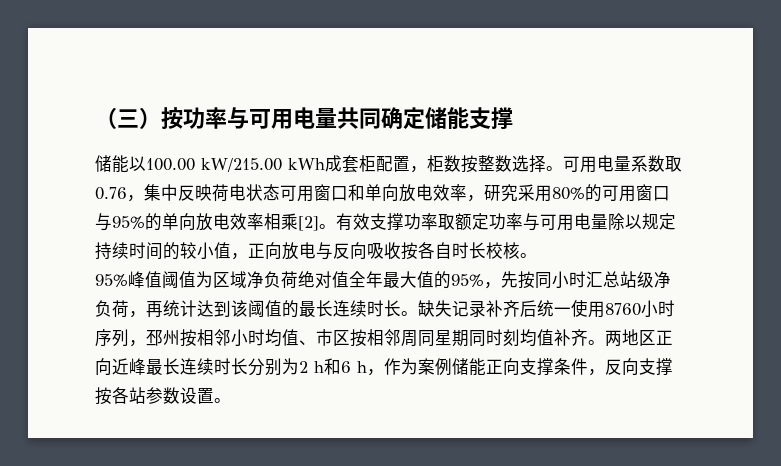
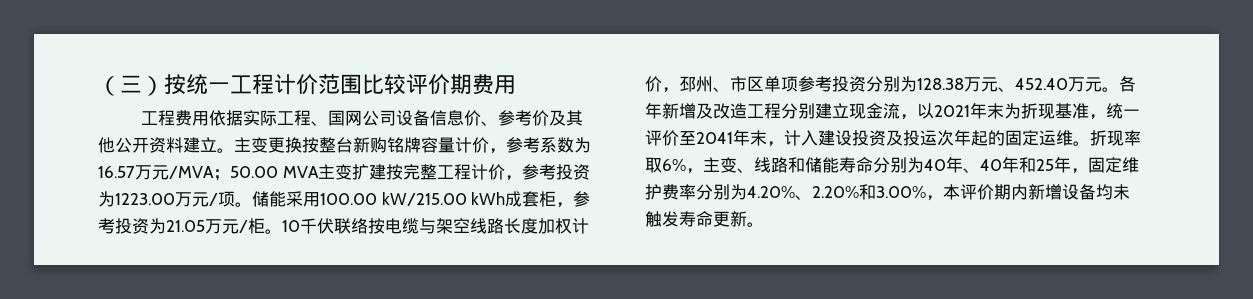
- （三）按功率与可用电量共同确定储能支撑
- 储能以100.00 kW/215.00 kWh成套柜配置，柜数按整数选择。可用电量系数取0.76，集中反映荷电状态可用窗口和单向放电效率，研究采用80%的可用窗口与95%的单向放电效率相乘[2]。有效支撑功率取额定功率与可用电量除以规定持续时间的较小值，正向放电与反向吸收按各自时长校核。
- 95%峰值阈值为区域净负荷绝对值全年最大值的95%，先按同小时汇总站级净负荷，再统计达到该阈值的最长连续时长。缺失记录补齐后统一使用8760小时序列，邳州按相邻小时均值、市区按相邻周同星期同时刻均值补齐。两地区正向近峰最长连续时长分别为2 h和6 h，作为案例储能正向支撑条件，反向支撑按各站参数设置。
+ （三）按统一工程计价范围比较评价期费用
+ 工程费用依据实际工程、国网公司设备信息价、参考价及其他公开资料建立。主变更换按整台新购铭牌容量计价，参考系数为16.57万元/MVA；50.00 MVA主变扩建按完整工程计价，参考投资为1223.00万元/项。储能采用100.00 kW/215.00 kWh成套柜，参考投资为21.05万元/柜。10千伏联络按电缆与架空线路长度加权计价，邳州、市区单项参考投资分别为128.38万元、452.40万元。各年新增及改造工程分别建立现金流，以2021年末为折现基准，统一评价至2041年末，计入建设投资及投运次年起的固定运维。折现率取6%，主变、线路和储能寿命分别为40年、40年和25年，固定维护费率分别为4.20%、2.20%和3.00%，本评价期内新增设备均未触发寿命更新。

